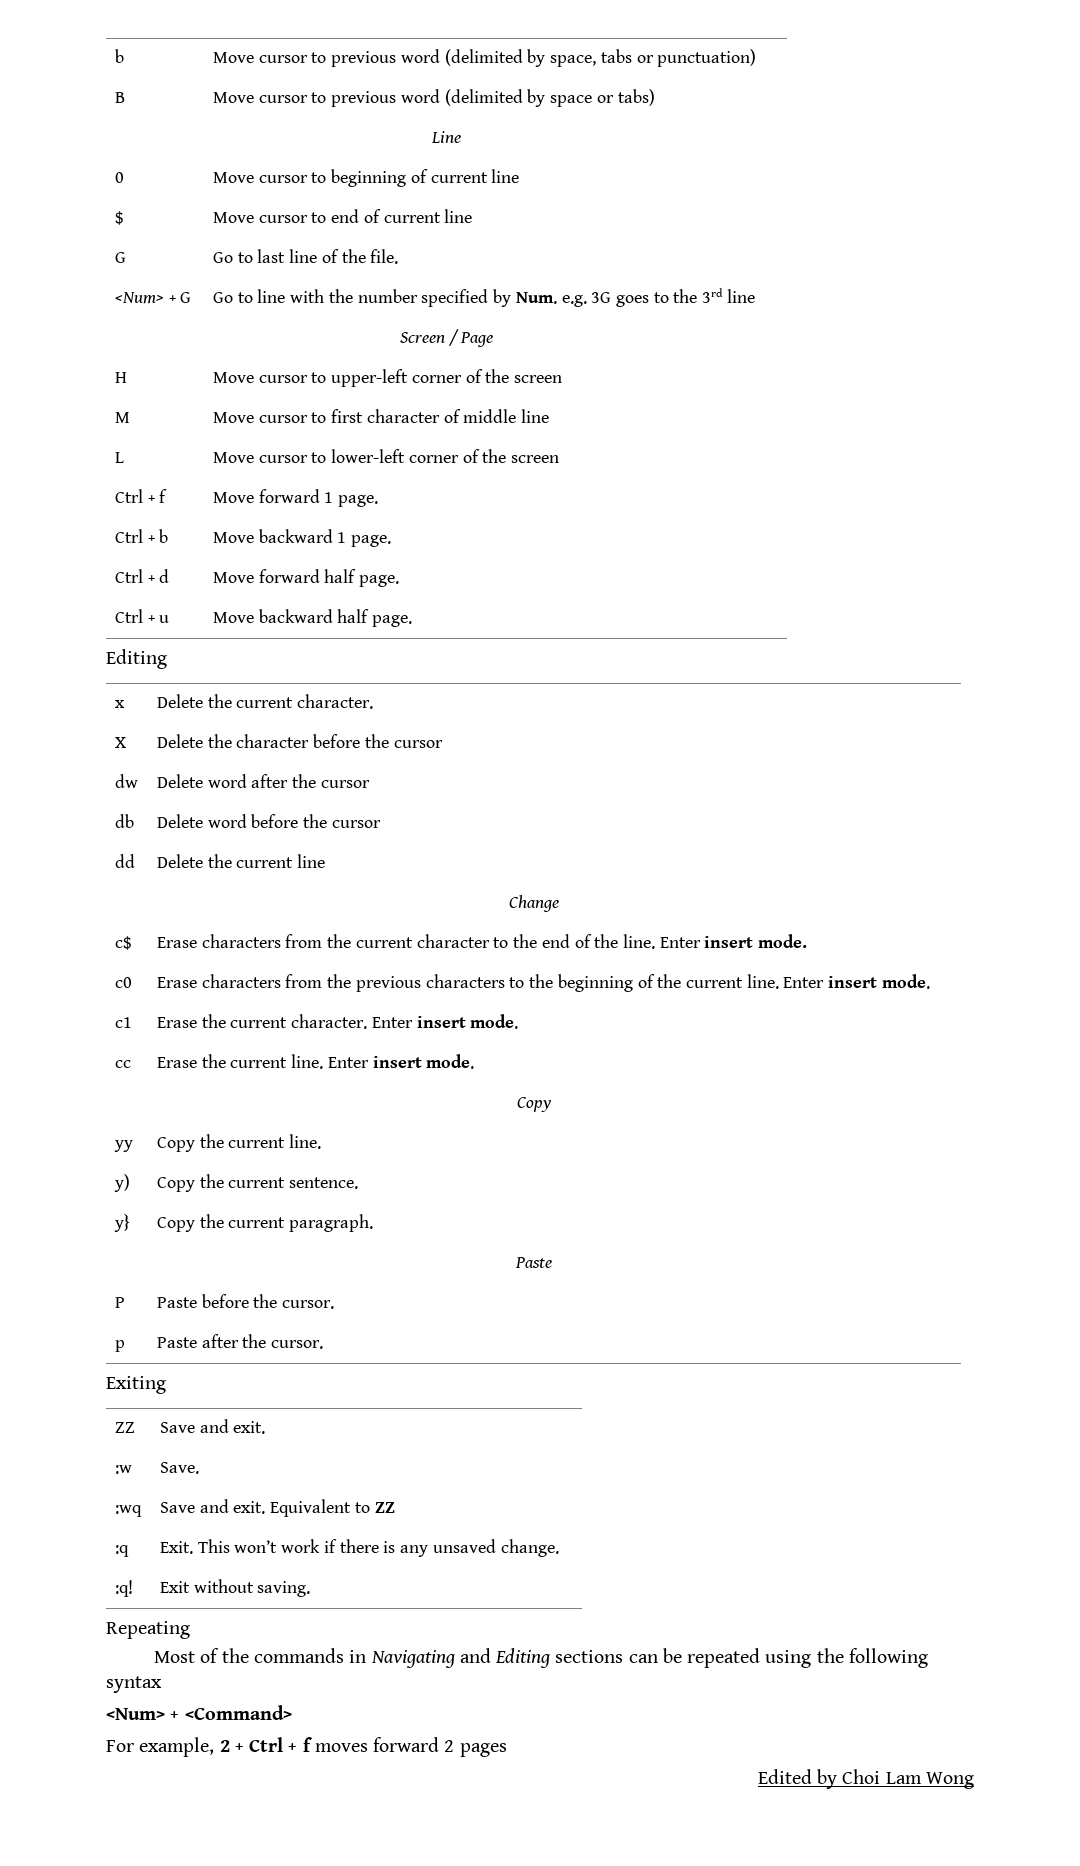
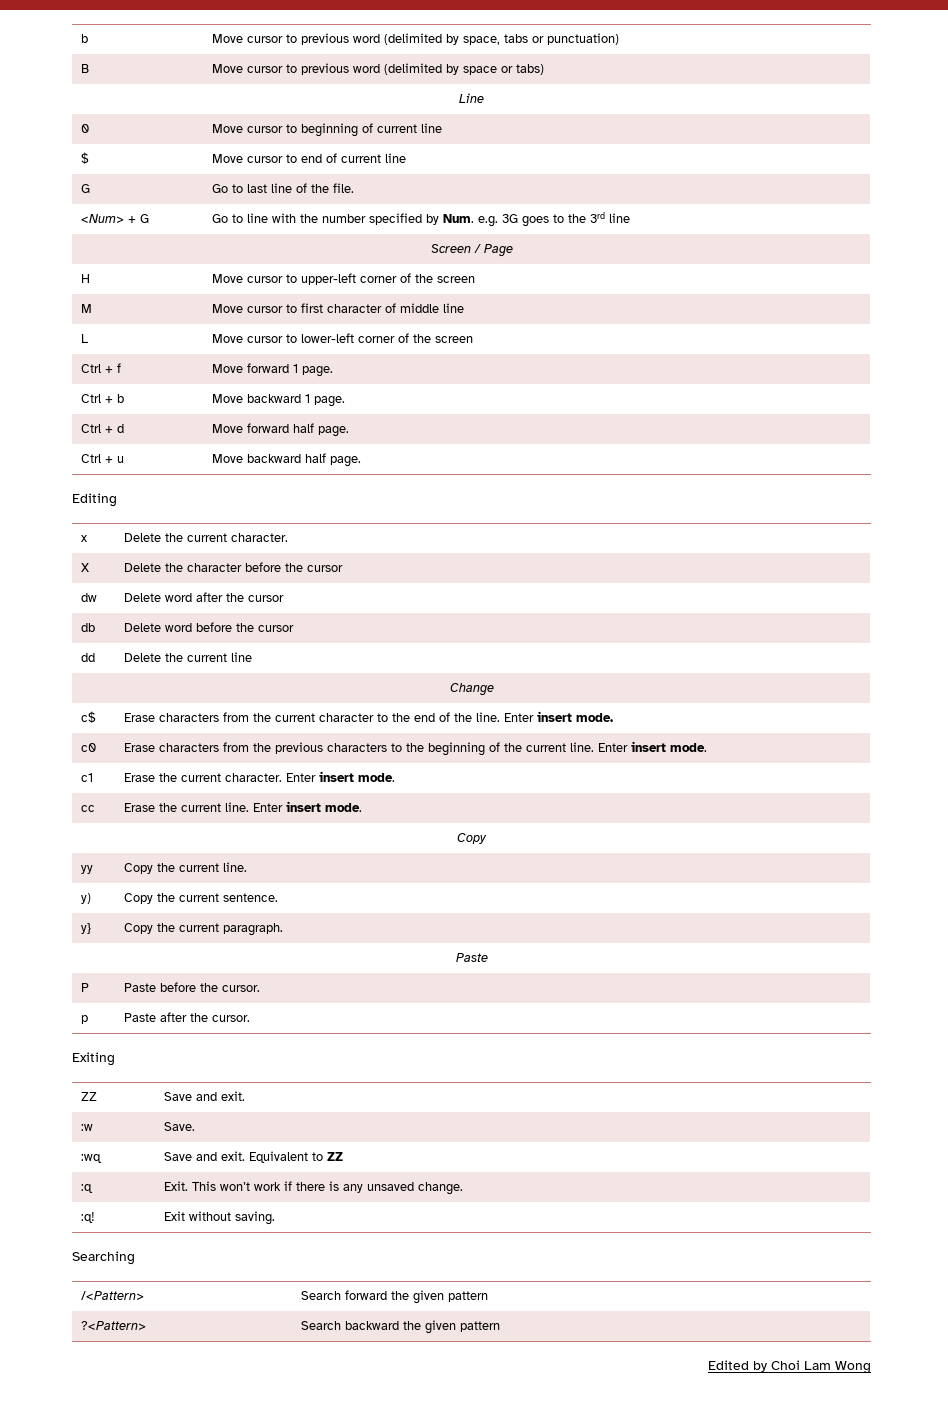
- Repeating
- Most of the commands in Navigating and Editing sections can be repeated using the following syntax
- <Num> + <Command>
- For example, 2 + Ctrl + f moves forward 2 pages
+ Searching
+ /<Pattern> | Search forward the given pattern
+ ?<Pattern> | Search backward the given pattern

